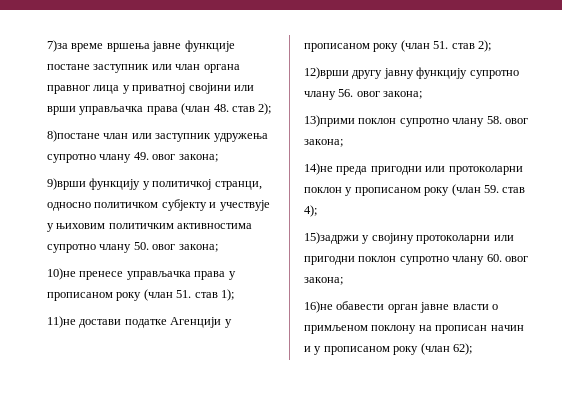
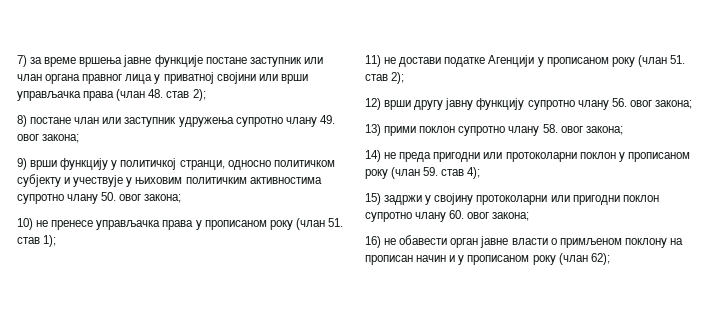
- 7)за време вршења јавне функције постане заступник или члан органа правног лица у приватној својини или врши управљачка права (члан 48. став 2);
+ 7) за време вршења јавне функције постане заступник или члан органа правног лица у приватној својини или врши управљачка права (члан 48. став 2);
- 8)постане члан или заступник удружења супротно члану 49. овог закона;
+ 8) постане члан или заступник удружења супротно члану 49. овог закона;
- 9)врши функцију у политичкој странци, односно политичком субјекту и учествује у њиховим политичким активностима супротно члану 50. овог закона;
+ 9) врши функцију у политичкој странци, односно политичком субјекту и учествује у њиховим политичким активностима супротно члану 50. овог закона;
- 10)не пренесе управљачка права у прописаном року (члан 51. став 1);
+ 10) не пренесе управљачка права у прописаном року (члан 51. став 1);
- 11)не достави податке Агенцији у прописаном року (члан 51. став 2);
+ 11) не достави податке Агенцији у прописаном року (члан 51. став 2);
- 12)врши другу јавну функцију супротно члану 56. овог закона;
+ 12) врши другу јавну функцију супротно члану 56. овог закона;
- 13)прими поклон супротно члану 58. овог закона;
+ 13) прими поклон супротно члану 58. овог закона;
- 14)не преда пригодни или протоколарни поклон у прописаном року (члан 59. став 4);
+ 14) не преда пригодни или протоколарни поклон у прописаном року (члан 59. став 4);
- 15)задржи у својину протоколарни или пригодни поклон супротно члану 60. овог закона;
+ 15) задржи у својину протоколарни или пригодни поклон супротно члану 60. овог закона;
- 16)не обавести орган јавне власти о примљеном поклону на прописан начин и у прописаном року (члан 62);
+ 16) не обавести орган јавне власти о примљеном поклону на прописан начин и у прописаном року (члан 62);

